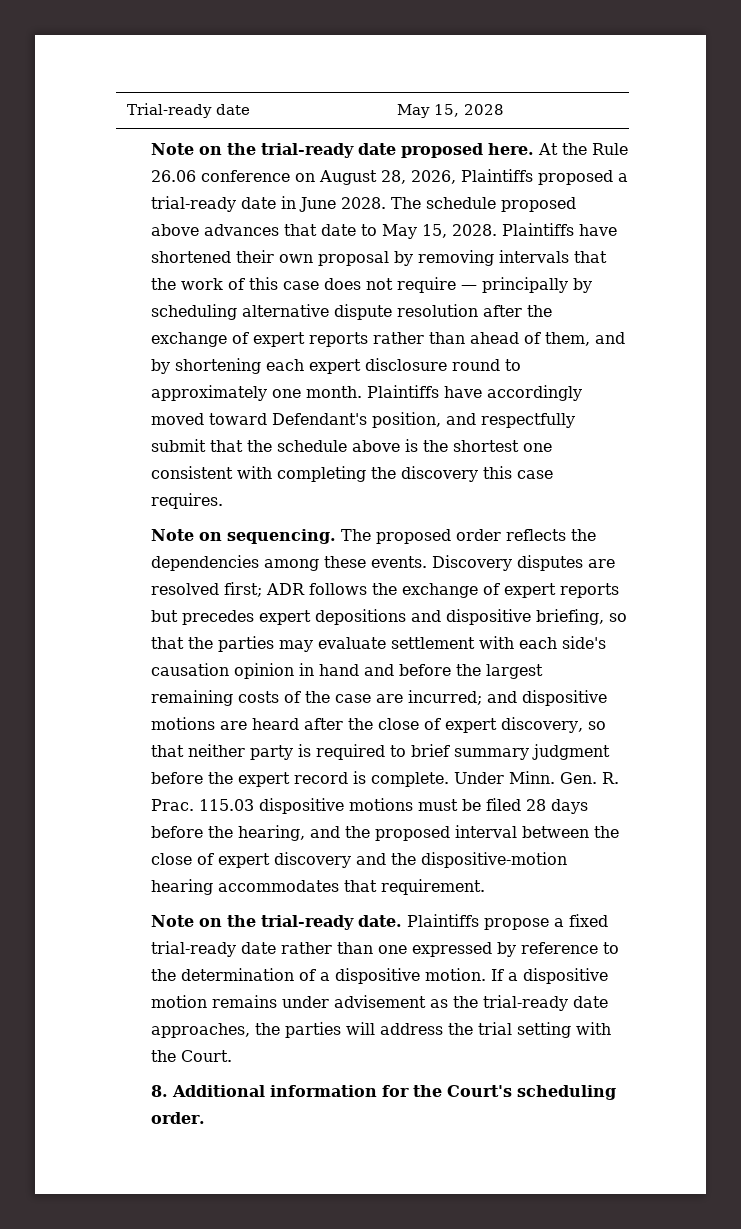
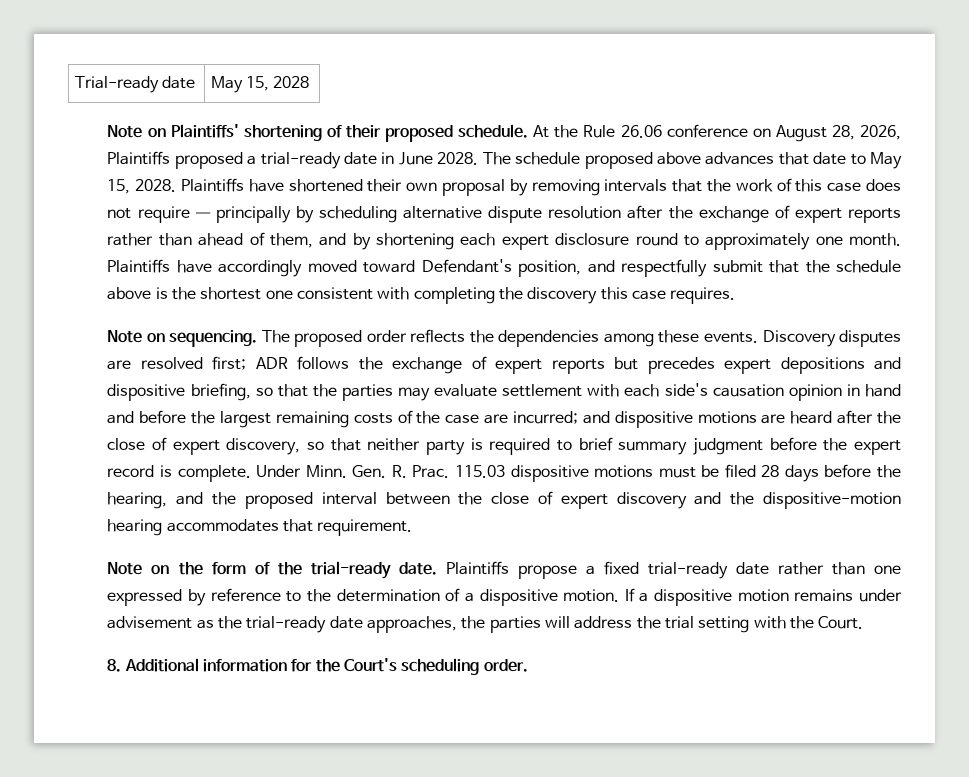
- Note on the trial-ready date proposed here.
+ Note on Plaintiffs' shortening of their proposed schedule.
- Note on the trial-ready date.
+ Note on the form of the trial-ready date.

